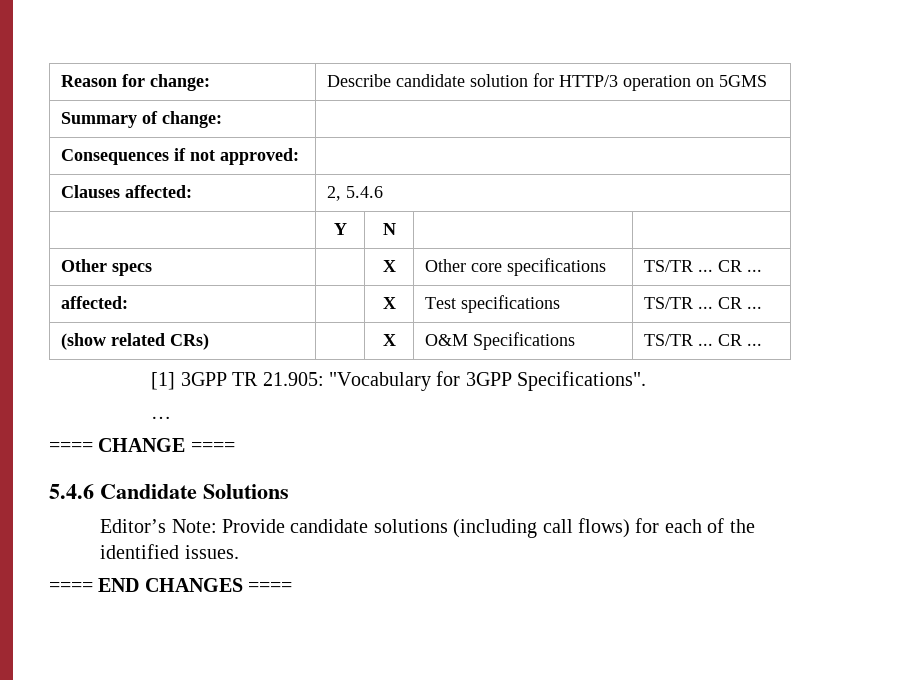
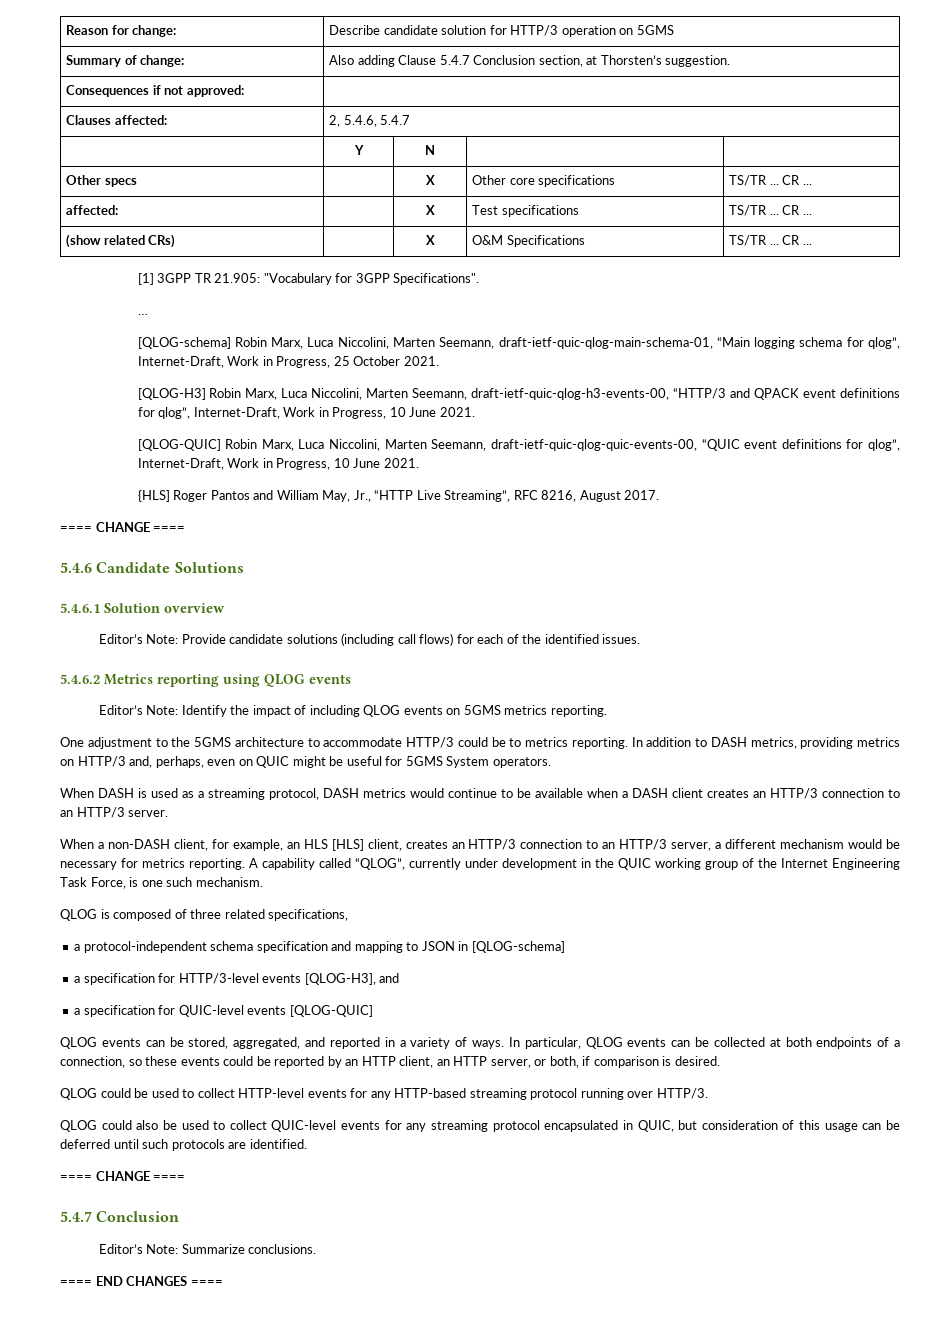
- Summary of change: |
+ Summary of change: | Also adding Clause 5.4.7 Conclusion section, at Thorsten’s suggestion.
- Clauses affected: | 2, 5.4.6
+ Clauses affected: | 2, 5.4.6, 5.4.7
+ [QLOG-schema] Robin Marx, Luca Niccolini, Marten Seemann, draft-ietf-quic-qlog-main-schema-01, “Main logging schema for qlog”, Internet-Draft, Work in Progress, 25 October 2021.
+ [QLOG-H3] Robin Marx, Luca Niccolini, Marten Seemann, draft-ietf-quic-qlog-h3-events-00, “HTTP/3 and QPACK event definitions for qlog”, Internet-Draft, Work in Progress, 10 June 2021.
+ [QLOG-QUIC] Robin Marx, Luca Niccolini, Marten Seemann, draft-ietf-quic-qlog-quic-events-00, “QUIC event definitions for qlog”, Internet-Draft, Work in Progress, 10 June 2021.
+ {HLS] Roger Pantos and William May, Jr., “HTTP Live Streaming”, RFC 8216, August 2017.
+ 5.4.6.1 Solution overview
+ 5.4.6.2 Metrics reporting using QLOG events
+ Editor’s Note: Identify the impact of including QLOG events on 5GMS metrics reporting.
+ One adjustment to the 5GMS architecture to accommodate HTTP/3 could be to metrics reporting. In addition to DASH metrics, providing metrics on HTTP/3 and, perhaps, even on QUIC might be useful for 5GMS System operators.
+ When DASH is used as a streaming protocol, DASH metrics would continue to be available when a DASH client creates an HTTP/3 connection to an HTTP/3 server.
+ When a non-DASH client, for example, an HLS [HLS] client, creates an HTTP/3 connection to an HTTP/3 server, a different mechanism would be necessary for metrics reporting. A capability called “QLOG”, currently under development in the QUIC working group of the Internet Engineering Task Force, is one such mechanism.
+ QLOG is composed of three related specifications,
+ a protocol-independent schema specification and mapping to JSON in [QLOG-schema]
+ a specification for HTTP/3-level events [QLOG-H3], and
+ a specification for QUIC-level events [QLOG-QUIC]
+ QLOG events can be stored, aggregated, and reported in a variety of ways. In particular, QLOG events can be collected at both endpoints of a connection, so these events could be reported by an HTTP client, an HTTP server, or both, if comparison is desired.
+ QLOG could be used to collect HTTP-level events for any HTTP-based streaming protocol running over HTTP/3.
+ QLOG could also be used to collect QUIC-level events for any streaming protocol encapsulated in QUIC, but consideration of this usage can be deferred until such protocols are identified.
+ ==== CHANGE ====
+ 5.4.7 Conclusion
+ Editor’s Note: Summarize conclusions.

